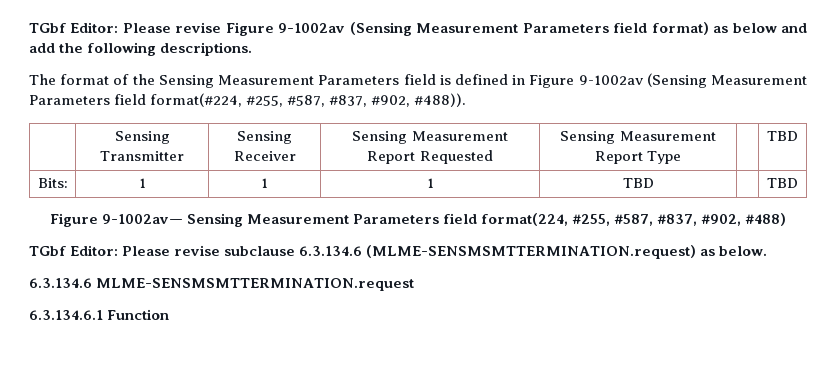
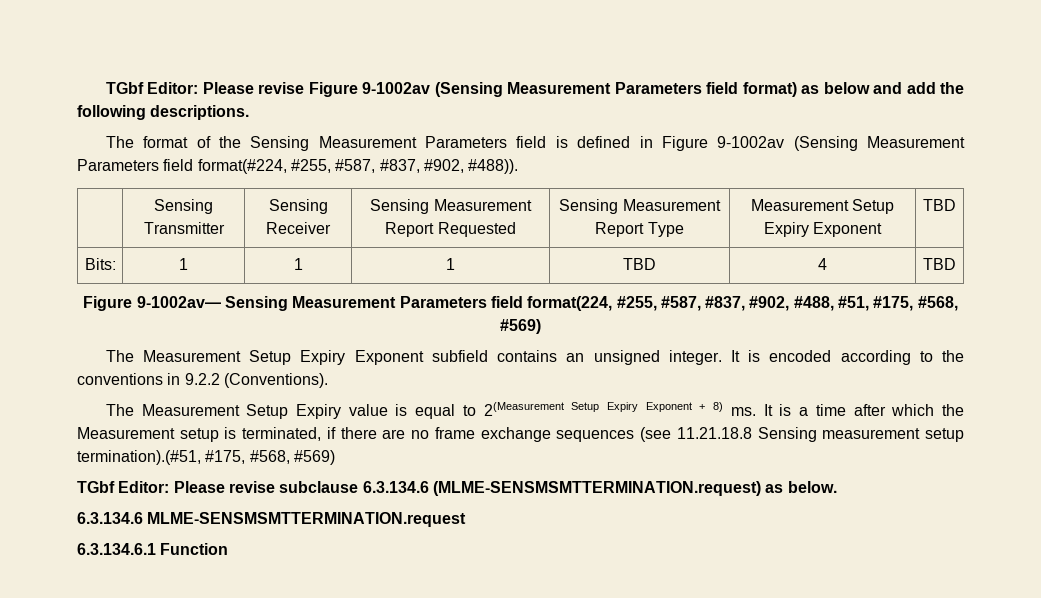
- | Sensing Transmitter | Sensing Receiver | Sensing Measurement Report Requested | Sensing Measurement Report Type | | TBD
+ | Sensing Transmitter | Sensing Receiver | Sensing Measurement Report Requested | Sensing Measurement Report Type | Measurement Setup Expiry Exponent | TBD
- Bits: | 1 | 1 | 1 | TBD | | TBD
+ Bits: | 1 | 1 | 1 | TBD | 4 | TBD
- Figure 9-1002av— Sensing Measurement Parameters field format(224, #255, #587, #837, #902, #488)
+ Figure 9-1002av— Sensing Measurement Parameters field format(224, #255, #587, #837, #902, #488, #51, #175, #568, #569)
+ The Measurement Setup Expiry Exponent subfield contains an unsigned integer. It is encoded according to the conventions in 9.2.2 (Conventions).
+ The Measurement Setup Expiry value is equal to 2(Measurement Setup Expiry Exponent + 8) ms. It is a time after which the Measurement setup is terminated, if there are no frame exchange sequences (see 11.21.18.8 Sensing measurement setup termination).(#51, #175, #568, #569)

